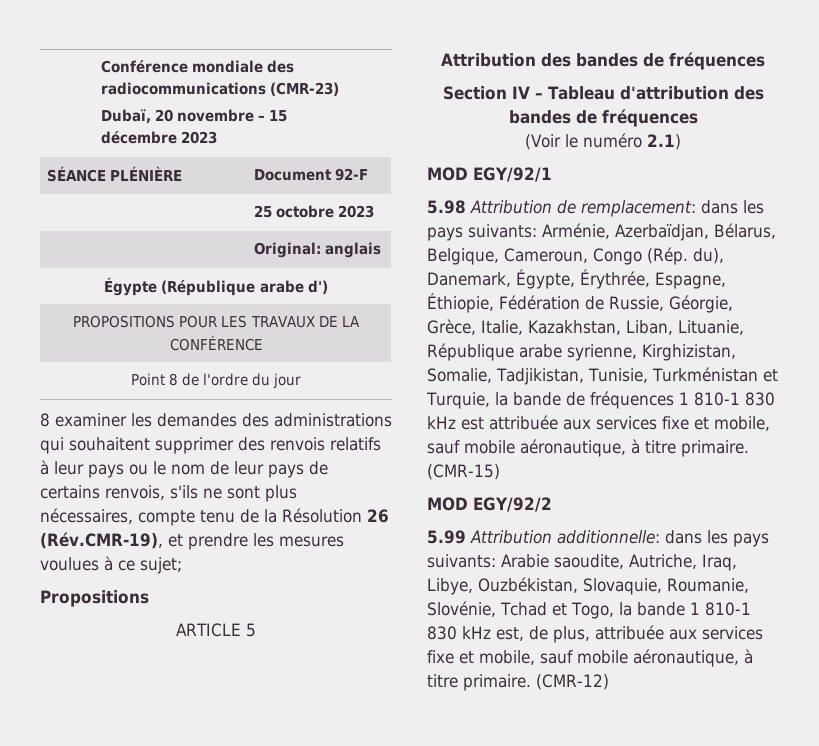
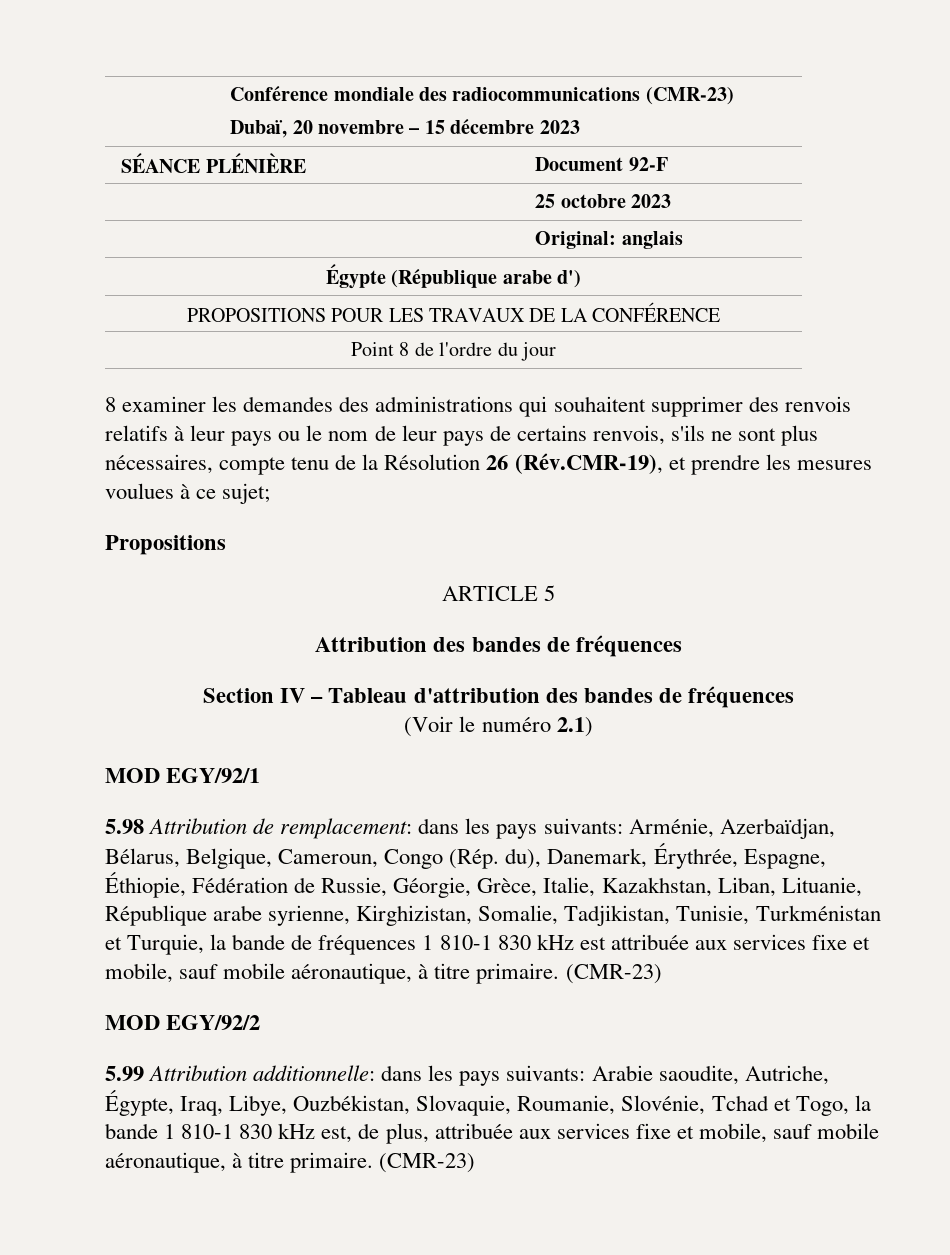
- 5.98 Attribution de remplacement: dans les pays suivants: Arménie, Azerbaïdjan, Bélarus, Belgique, Cameroun, Congo (Rép. du), Danemark, Égypte, Érythrée, Espagne, Éthiopie, Fédération de Russie, Géorgie, Grèce, Italie, Kazakhstan, Liban, Lituanie, République arabe syrienne, Kirghizistan, Somalie, Tadjikistan, Tunisie, Turkménistan et Turquie, la bande de fréquences 1 810-1 830 kHz est attribuée aux services fixe et mobile, sauf mobile aéronautique, à titre primaire. (CMR-15)
+ 5.98 Attribution de remplacement: dans les pays suivants: Arménie, Azerbaïdjan, Bélarus, Belgique, Cameroun, Congo (Rép. du), Danemark, Érythrée, Espagne, Éthiopie, Fédération de Russie, Géorgie, Grèce, Italie, Kazakhstan, Liban, Lituanie, République arabe syrienne, Kirghizistan, Somalie, Tadjikistan, Tunisie, Turkménistan et Turquie, la bande de fréquences 1 810-1 830 kHz est attribuée aux services fixe et mobile, sauf mobile aéronautique, à titre primaire. (CMR-23)
- 5.99 Attribution additionnelle: dans les pays suivants: Arabie saoudite, Autriche, Iraq, Libye, Ouzbékistan, Slovaquie, Roumanie, Slovénie, Tchad et Togo, la bande 1 810-1 830 kHz est, de plus, attribuée aux services fixe et mobile, sauf mobile aéronautique, à titre primaire. (CMR-12)
+ 5.99 Attribution additionnelle: dans les pays suivants: Arabie saoudite, Autriche, Égypte, Iraq, Libye, Ouzbékistan, Slovaquie, Roumanie, Slovénie, Tchad et Togo, la bande 1 810-1 830 kHz est, de plus, attribuée aux services fixe et mobile, sauf mobile aéronautique, à titre primaire. (CMR-23)

